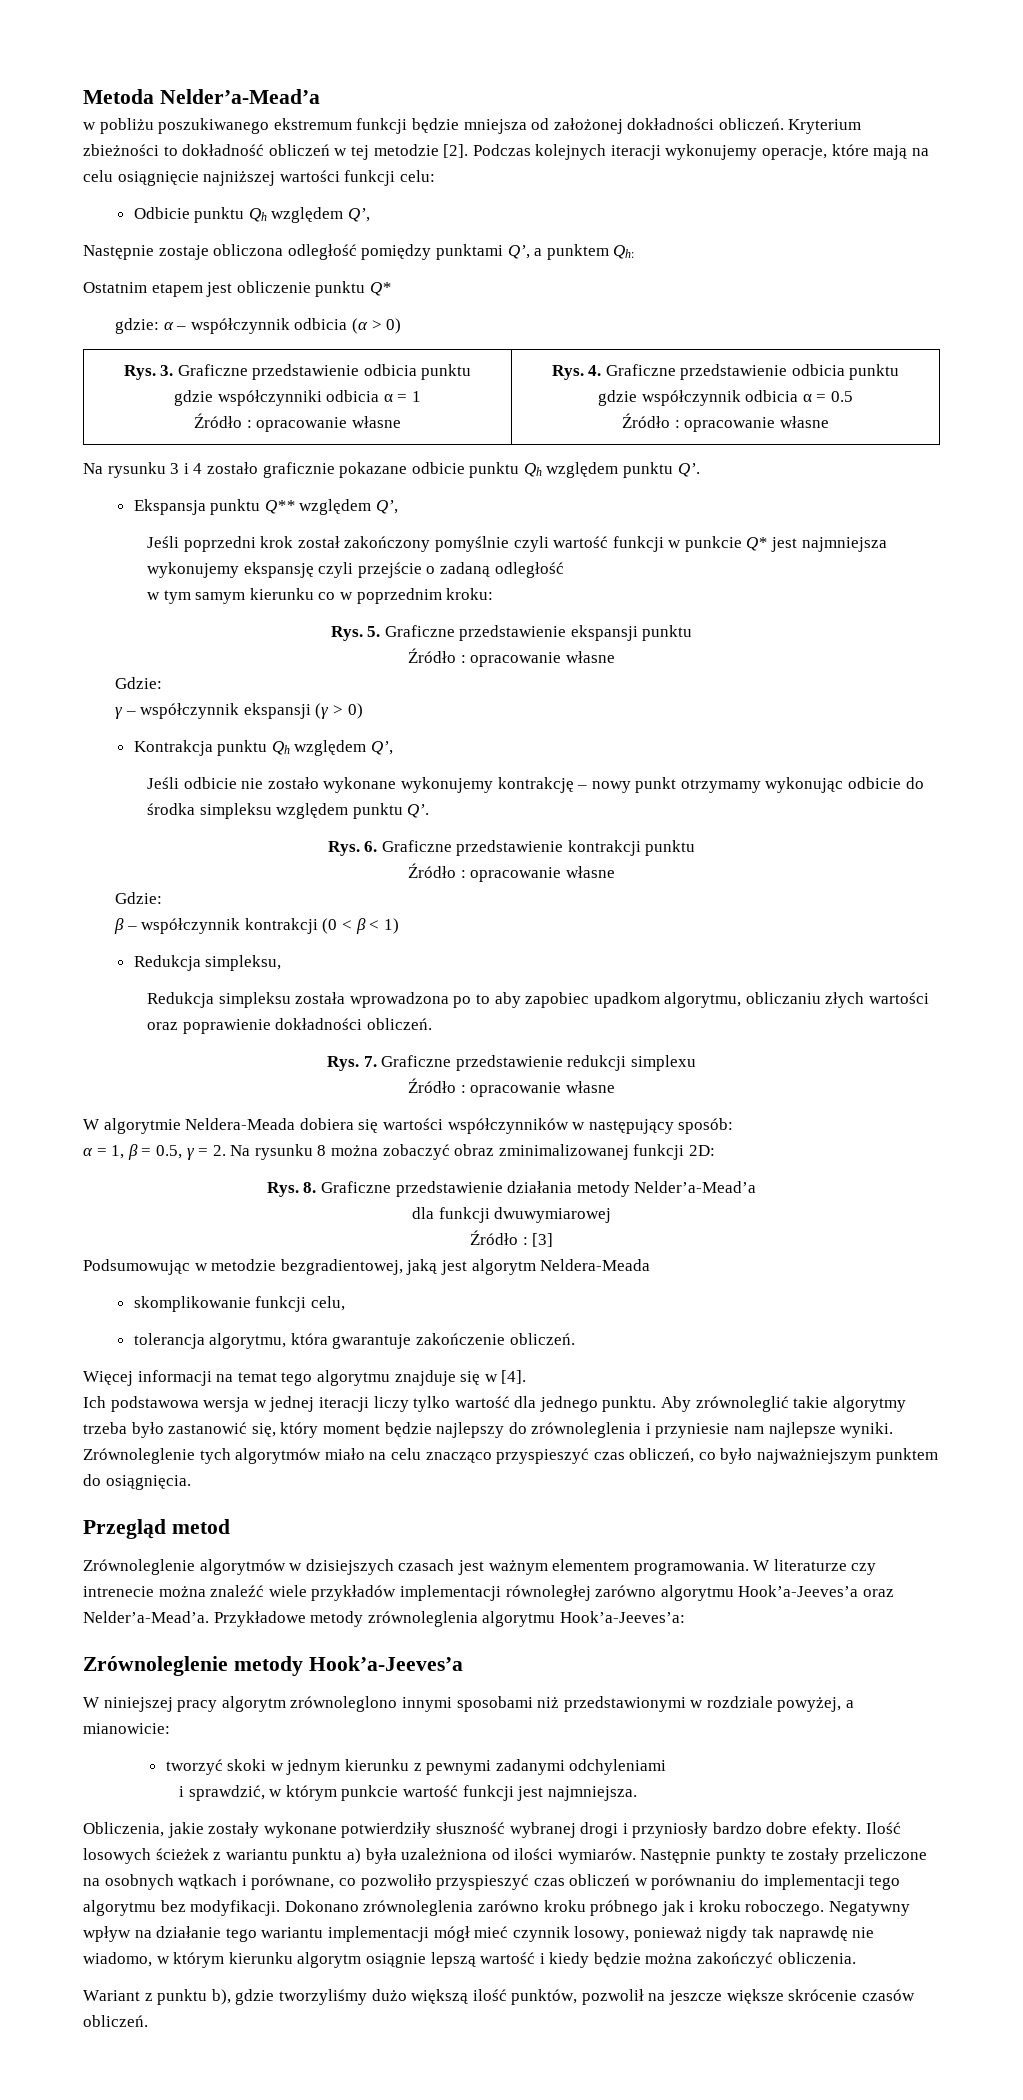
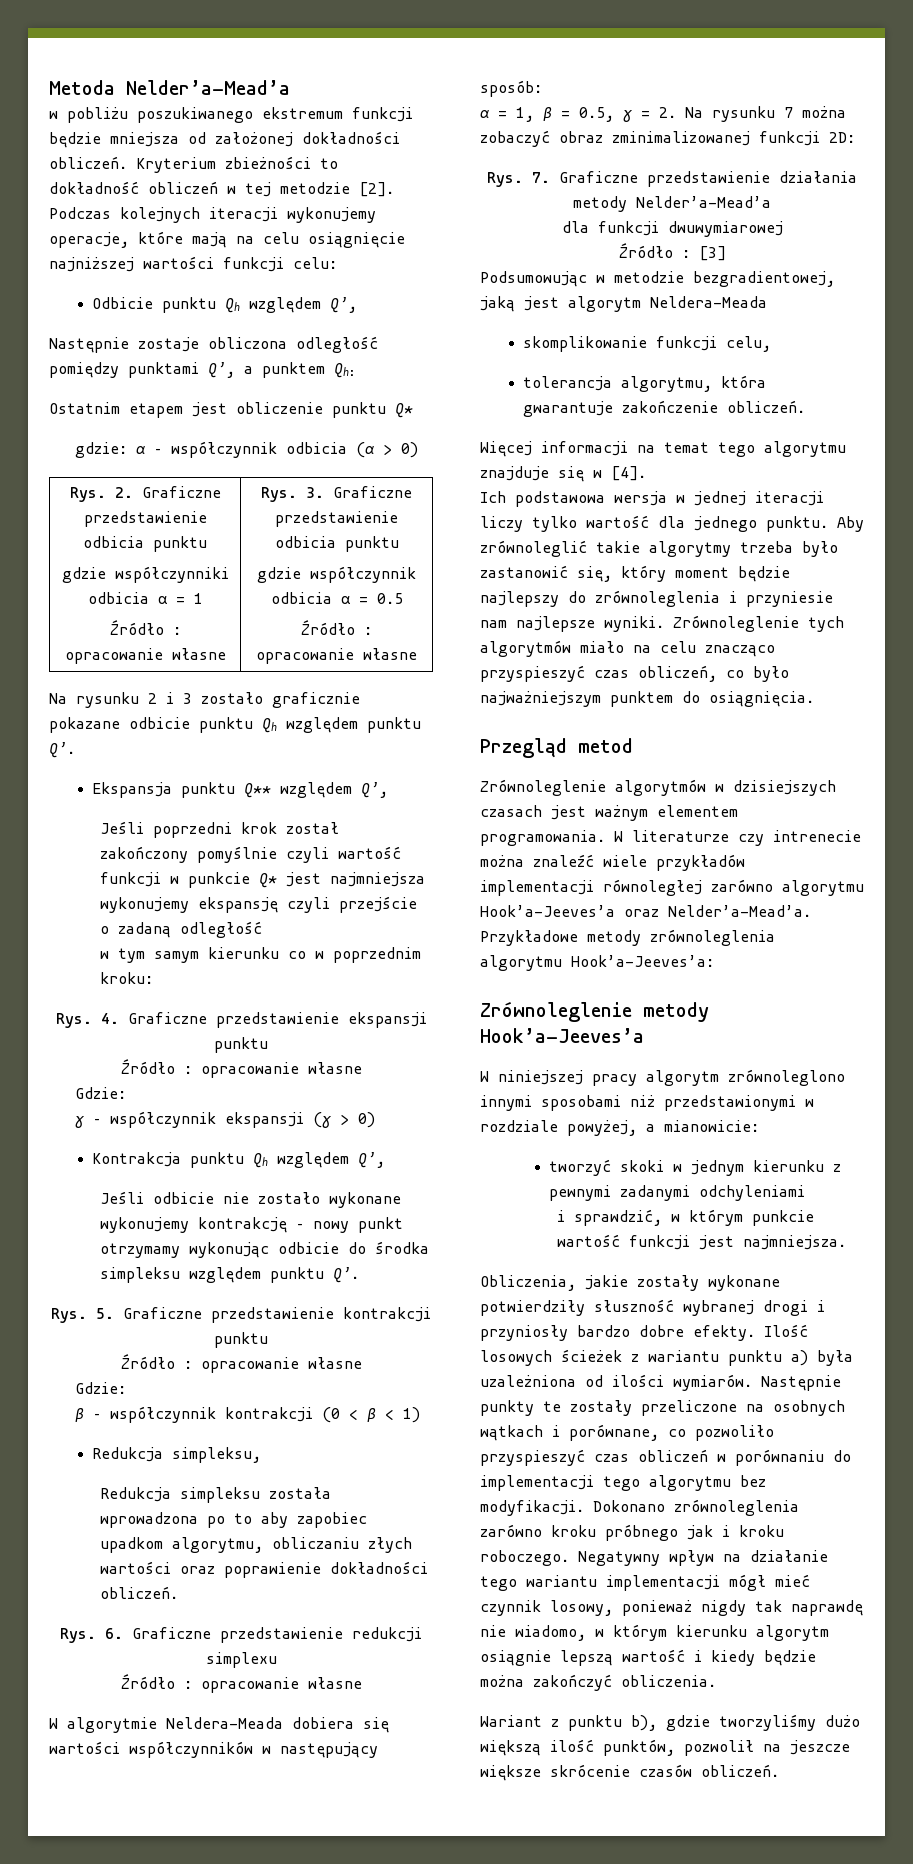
- Rys. 3. Graficzne przedstawienie odbicia punktu
+ Rys. 2. Graficzne przedstawienie odbicia punktu
  gdzie współczynniki odbicia α = 1
- Źródło : opracowanie własne | Rys. 4. Graficzne przedstawienie odbicia punktu
+ Źródło : opracowanie własne | Rys. 3. Graficzne przedstawienie odbicia punktu
- Na rysunku 3 i 4 zostało graficznie pokazane odbicie punktu Qh względem punktu Q’.
+ Na rysunku 2 i 3 zostało graficznie pokazane odbicie punktu Qh względem punktu Q’.
- Rys. 5. Graficzne przedstawienie ekspansji punktu
+ Rys. 4. Graficzne przedstawienie ekspansji punktu
- Rys. 6. Graficzne przedstawienie kontrakcji punktu
+ Rys. 5. Graficzne przedstawienie kontrakcji punktu
- Rys. 7. Graficzne przedstawienie redukcji simplexu
+ Rys. 6. Graficzne przedstawienie redukcji simplexu
- α = 1, β = 0.5, γ = 2. Na rysunku 8 można zobaczyć obraz zminimalizowanej funkcji 2D:
+ α = 1, β = 0.5, γ = 2. Na rysunku 7 można zobaczyć obraz zminimalizowanej funkcji 2D:
- Rys. 8. Graficzne przedstawienie działania metody Nelder’a-Mead’a
+ Rys. 7. Graficzne przedstawienie działania metody Nelder’a-Mead’a

